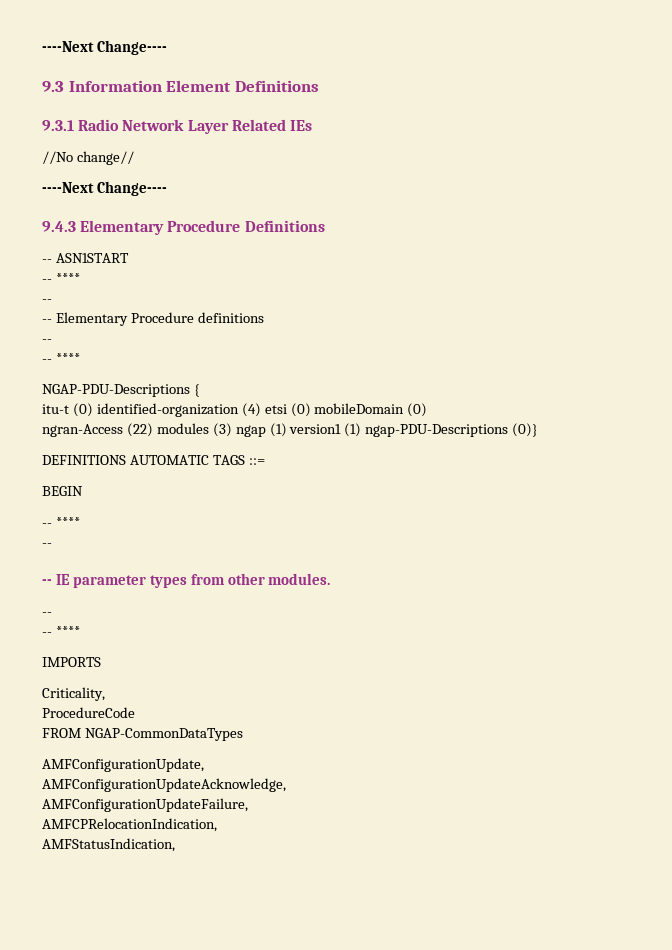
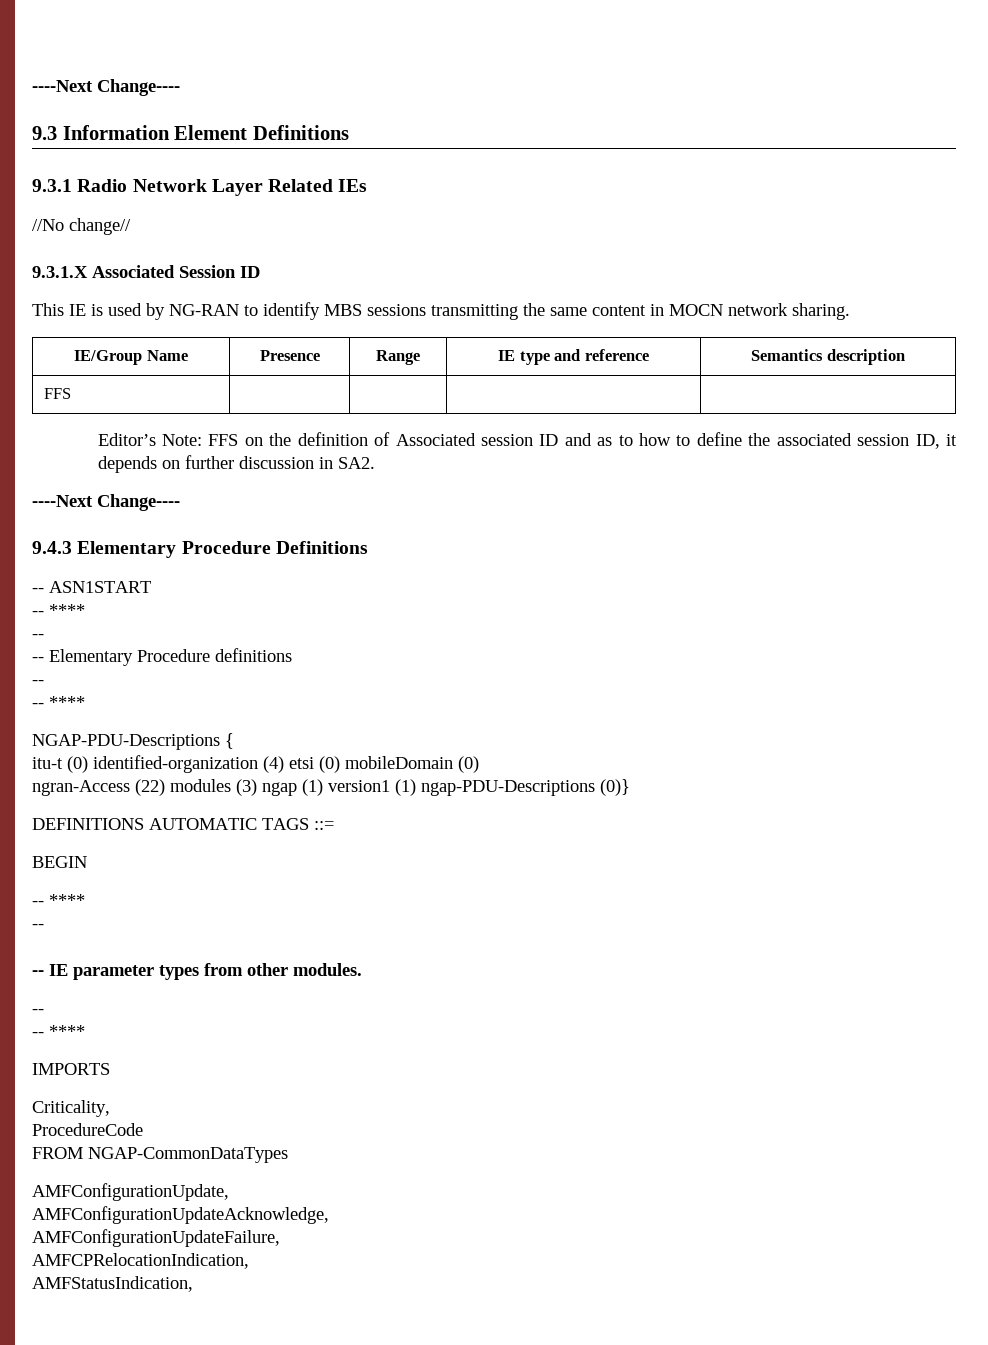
+ 9.3.1.X Associated Session ID
+ This IE is used by NG-RAN to identify MBS sessions transmitting the same content in MOCN network sharing.
+ IE/Group Name | Presence | Range | IE type and reference | Semantics description
+ FFS | | | |
+ Editor’s Note: FFS on the definition of Associated session ID and as to how to define the associated session ID, it depends on further discussion in SA2.

